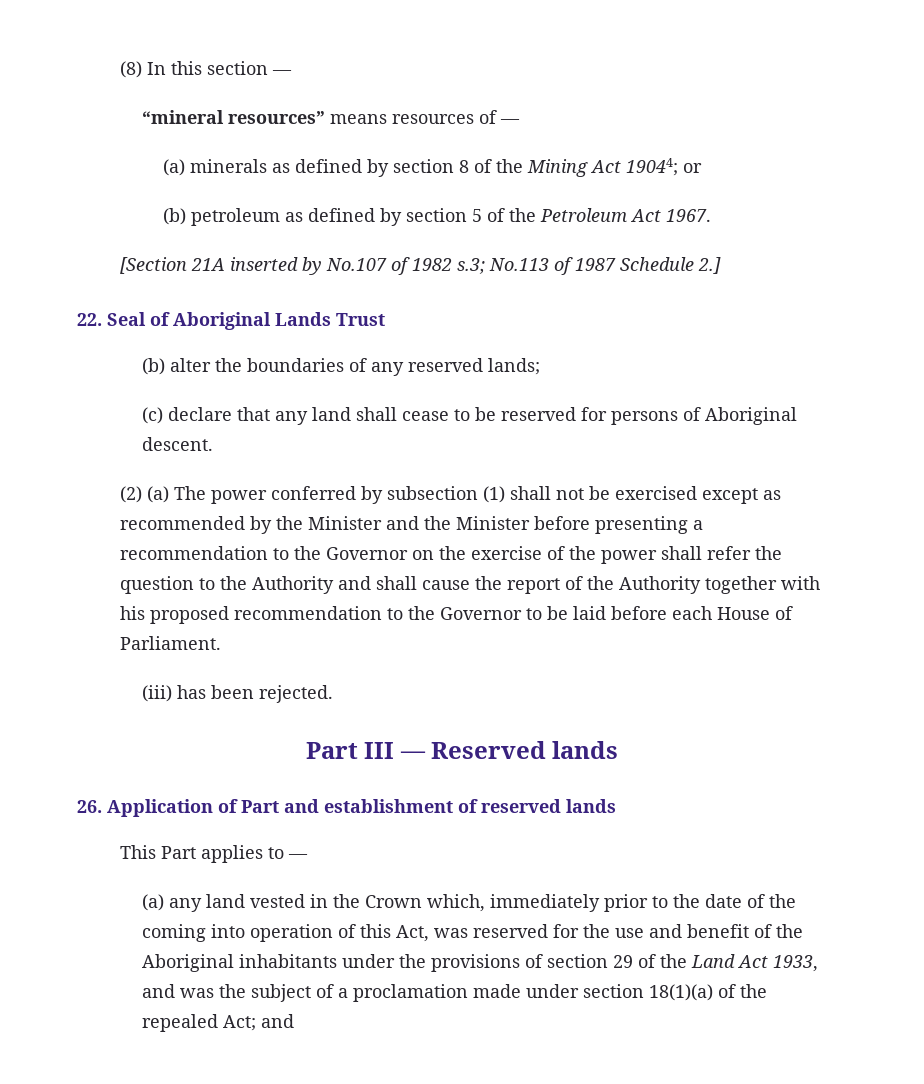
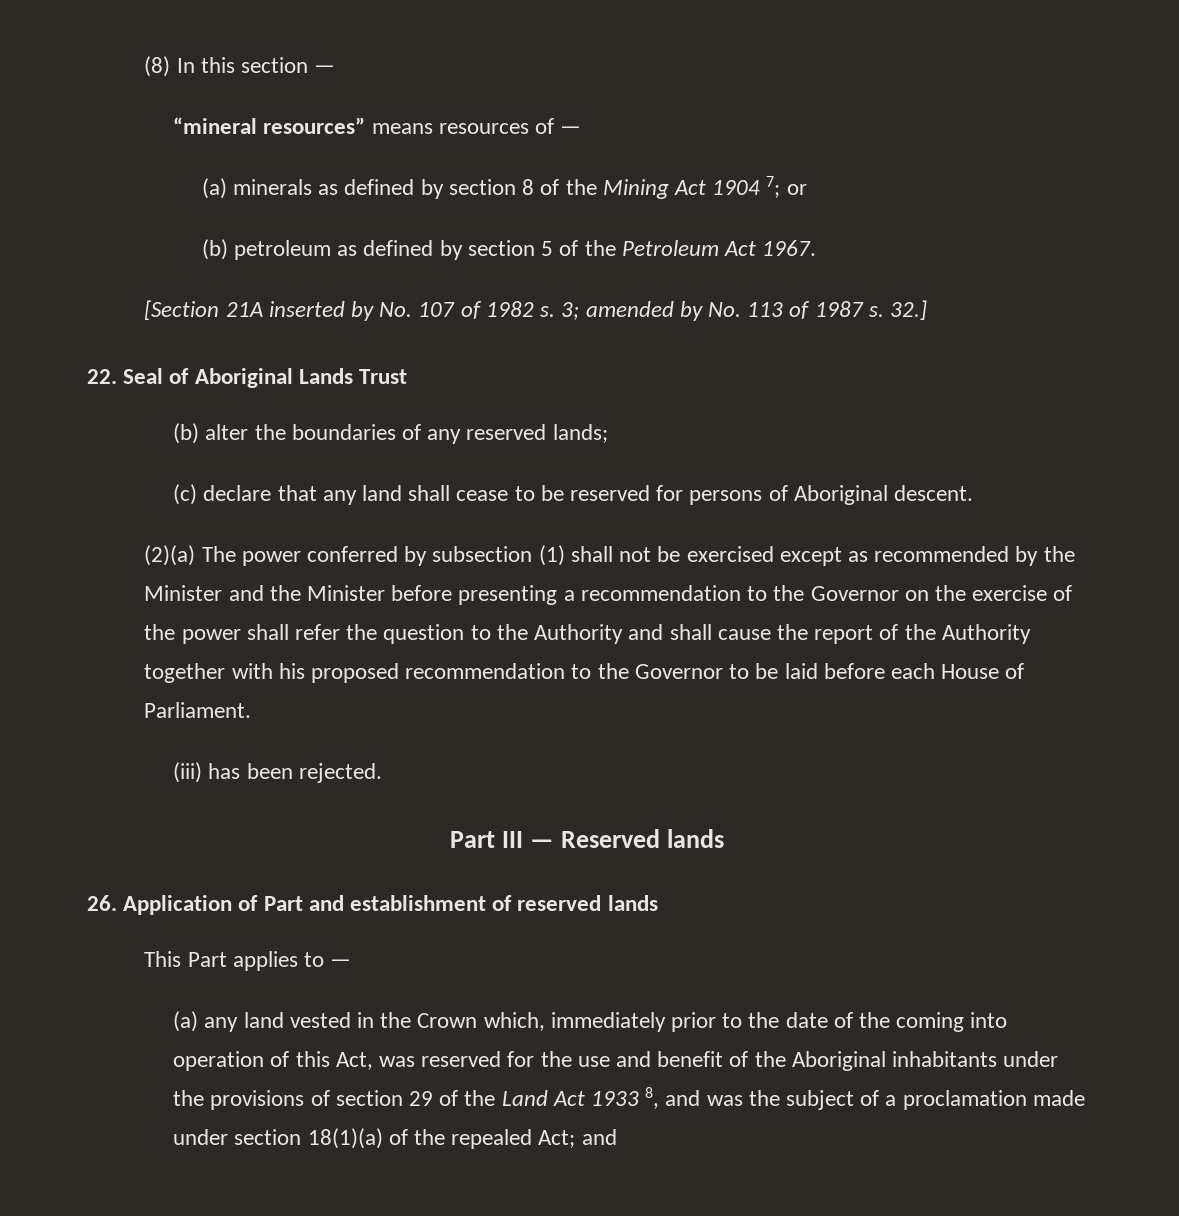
- (a) minerals as defined by section 8 of the Mining Act 19044; or
+ (a) minerals as defined by section 8 of the Mining Act 1904 7; or
- [Section 21A inserted by No.107 of 1982 s.3; No.113 of 1987 Schedule 2.]
+ [Section 21A inserted by No. 107 of 1982 s. 3; amended by No. 113 of 1987 s. 32.]
- (2) (a) The power conferred by subsection (1) shall not be exercised except as recommended by the Minister and the Minister before presenting a recommendation to the Governor on the exercise of the power shall refer the question to the Authority and shall cause the report of the Authority together with his proposed recommendation to the Governor to be laid before each House of Parliament.
+ (2)(a) The power conferred by subsection (1) shall not be exercised except as recommended by the Minister and the Minister before presenting a recommendation to the Governor on the exercise of the power shall refer the question to the Authority and shall cause the report of the Authority together with his proposed recommendation to the Governor to be laid before each House of Parliament.
- (a) any land vested in the Crown which, immediately prior to the date of the coming into operation of this Act, was reserved for the use and benefit of the Aboriginal inhabitants under the provisions of section 29 of the Land Act 1933, and was the subject of a proclamation made under section 18(1)(a) of the repealed Act; and
+ (a) any land vested in the Crown which, immediately prior to the date of the coming into operation of this Act, was reserved for the use and benefit of the Aboriginal inhabitants under the provisions of section 29 of the Land Act 1933 8, and was the subject of a proclamation made under section 18(1)(a) of the repealed Act; and

